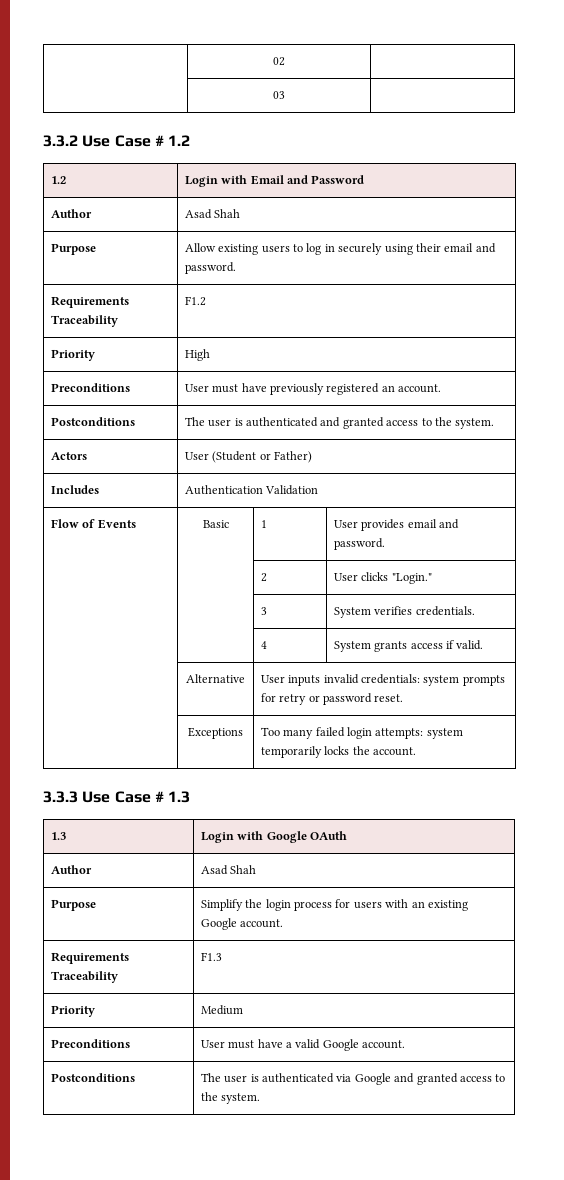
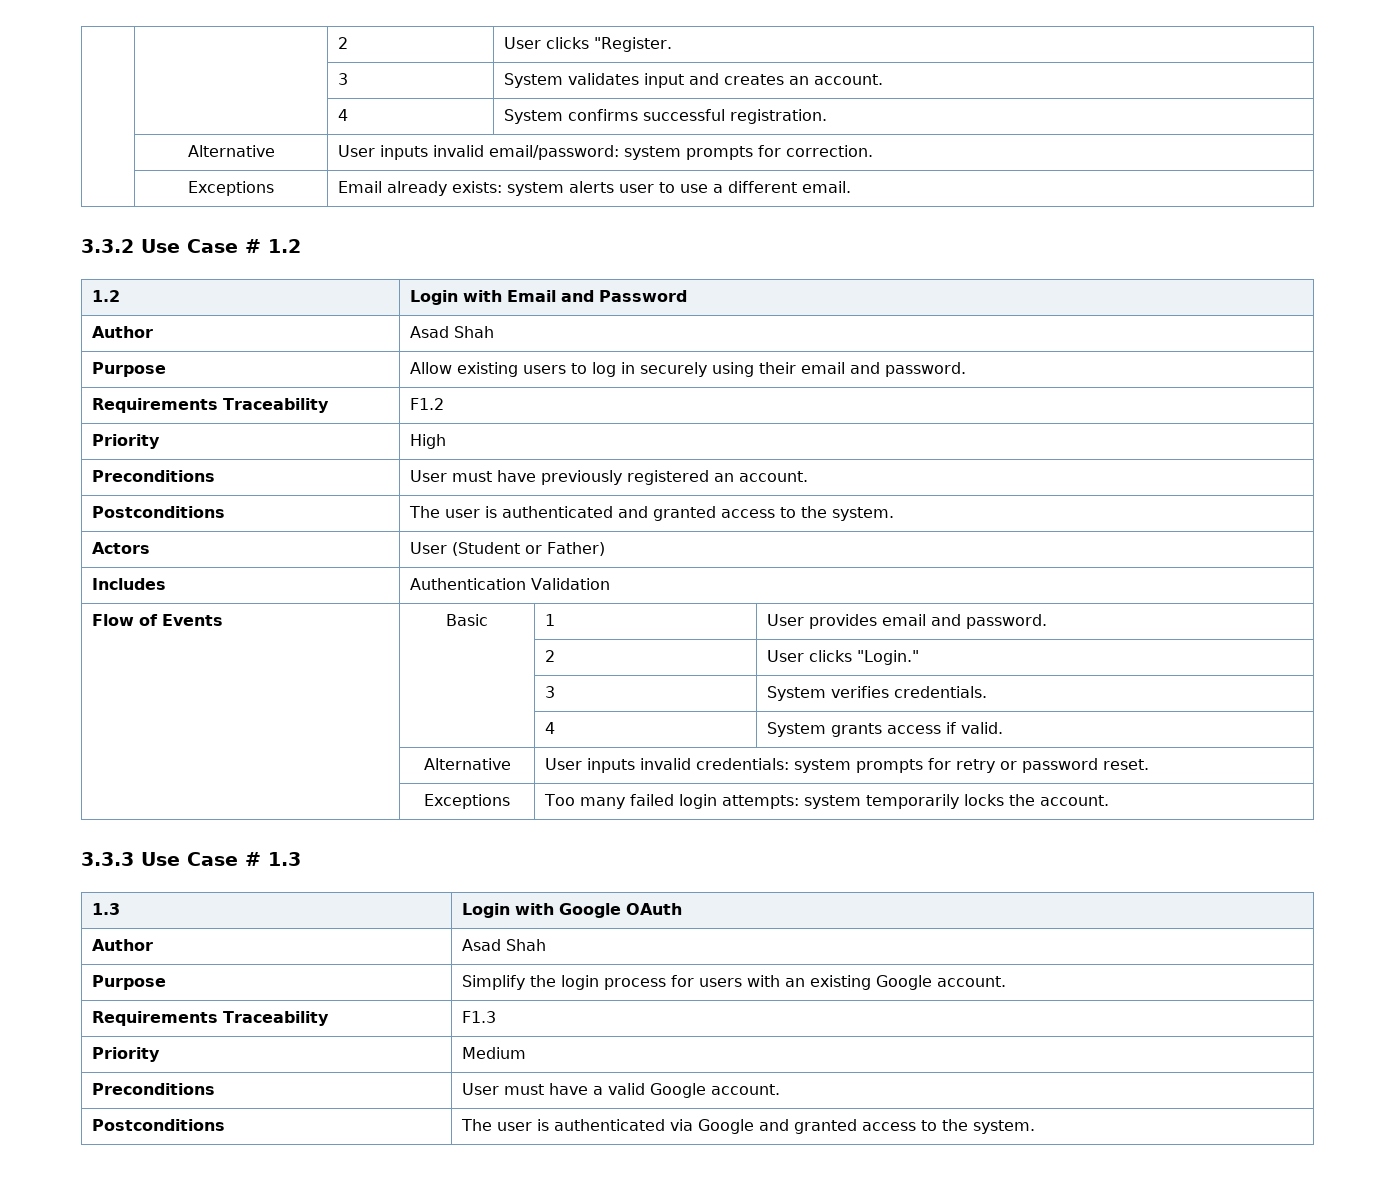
- | 02 |
- | 03 |
+ | | 2 | User clicks "Register.
+ | | 3 | System validates input and creates an account.
+ | | 4 | System confirms successful registration.
+ | Alternative | User inputs invalid email/password: system prompts for correction.
+ | Exceptions | Email already exists: system alerts user to use a different email.

